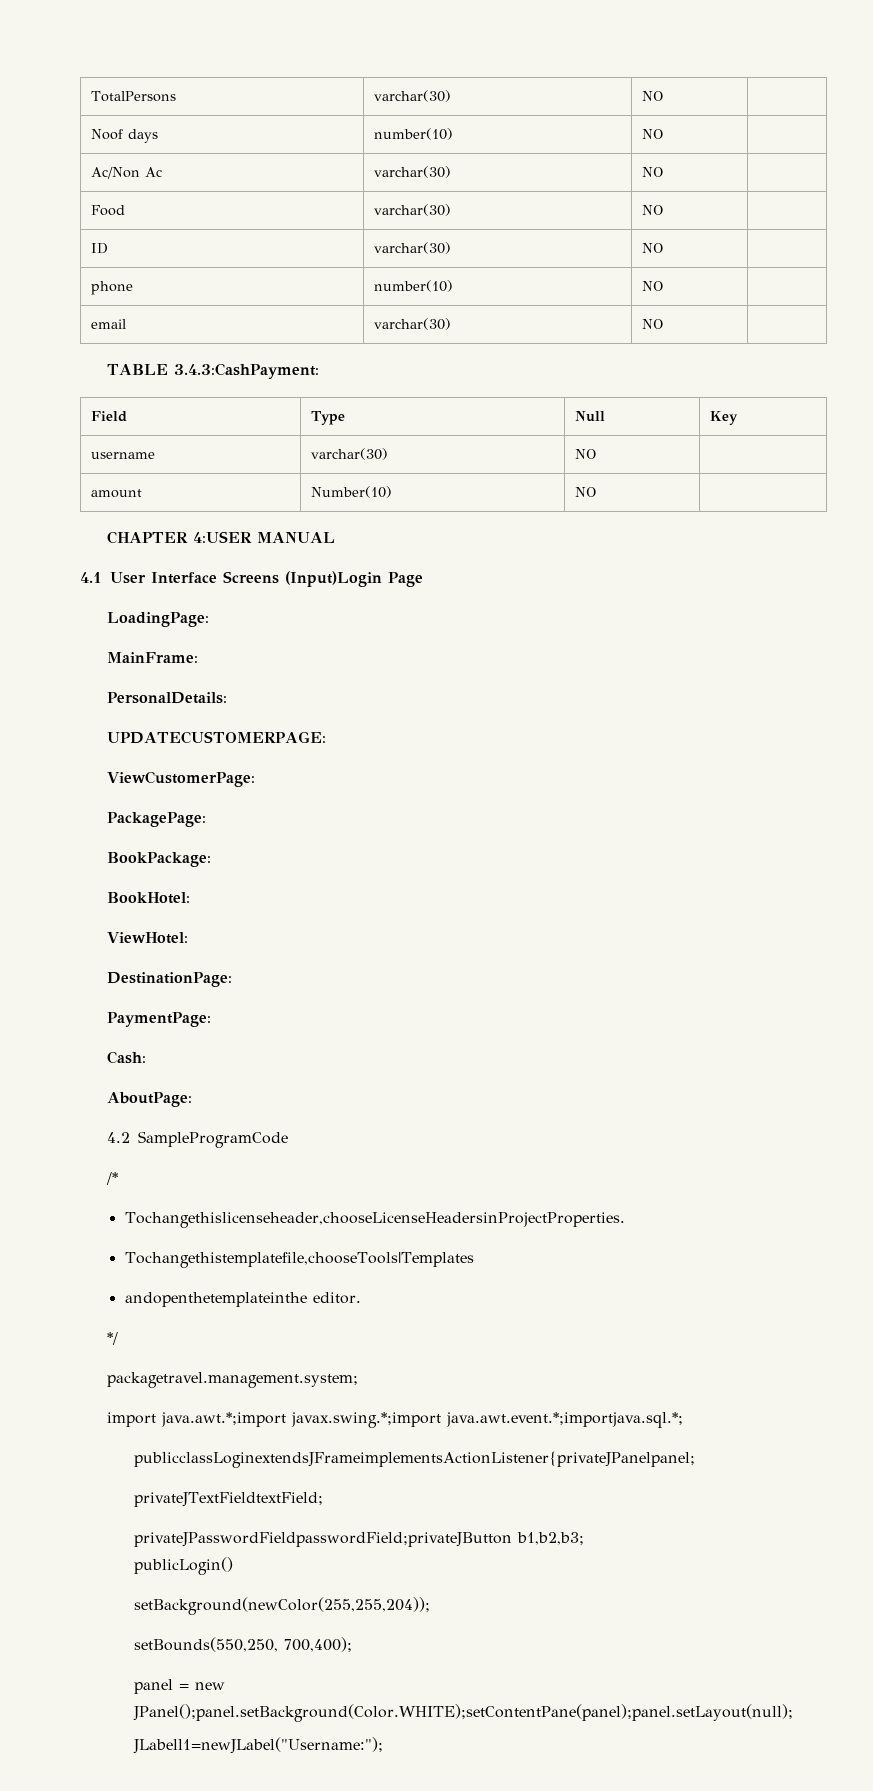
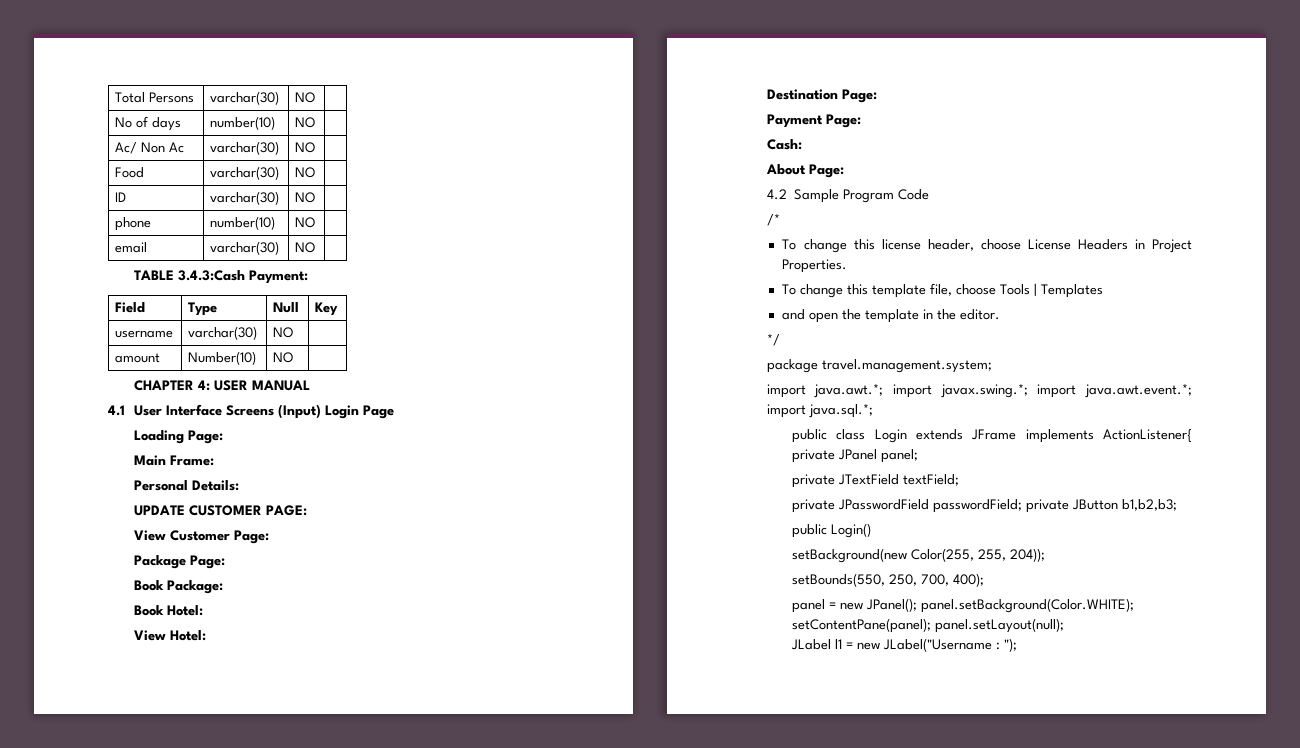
- TotalPersons | varchar(30) | NO |
- Noof days | number(10) | NO |
+ Total Persons | varchar(30) | NO |
+ No of days | number(10) | NO |
- Ac/Non Ac | varchar(30) | NO |
+ Ac/ Non Ac | varchar(30) | NO |
- TABLE 3.4.3:CashPayment:
+ TABLE 3.4.3:Cash Payment:
- CHAPTER 4:USER MANUAL
+ CHAPTER 4: USER MANUAL
- 4.1 User Interface Screens (Input)Login Page
+ 4.1 User Interface Screens (Input) Login Page
- LoadingPage:
- MainFrame:
- PersonalDetails:
- UPDATECUSTOMERPAGE:
- ViewCustomerPage:
- PackagePage:
- BookPackage:
- BookHotel:
- ViewHotel:
- DestinationPage:
- PaymentPage:
+ Loading Page:
+ Main Frame:
+ Personal Details:
+ UPDATE CUSTOMER PAGE:
+ View Customer Page:
+ Package Page:
+ Book Package:
+ Book Hotel:
+ View Hotel:
+ Destination Page:
+ Payment Page:
- AboutPage:
+ About Page:
- 4.2 SampleProgramCode
+ 4.2 Sample Program Code
  /*
- Tochangethislicenseheader,chooseLicenseHeadersinProjectProperties.
- Tochangethistemplatefile,chooseTools|Templates
- andopenthetemplateinthe editor.
+ To change this license header, choose License Headers in Project Properties.
+ To change this template file, choose Tools | Templates
+ and open the template in the editor.
- packagetravel.management.system;
- import java.awt.*;import javax.swing.*;import java.awt.event.*;importjava.sql.*;
- publicclassLoginextendsJFrameimplementsActionListener{privateJPanelpanel;
- privateJTextFieldtextField;
- privateJPasswordFieldpasswordField;privateJButton b1,b2,b3;
- publicLogin()
- setBackground(newColor(255,255,204));
- setBounds(550,250, 700,400);
- panel = new JPanel();panel.setBackground(Color.WHITE);setContentPane(panel);panel.setLayout(null);
- JLabell1=newJLabel("Username:");
+ package travel.management.system;
+ import java.awt.*; import javax.swing.*; import java.awt.event.*; import java.sql.*;
+ public class Login extends JFrame implements ActionListener{ private JPanel panel;
+ private JTextField textField;
+ private JPasswordField passwordField; private JButton b1,b2,b3;
+ public Login()
+ setBackground(new Color(255, 255, 204));
+ setBounds(550, 250, 700, 400);
+ panel = new JPanel(); panel.setBackground(Color.WHITE); setContentPane(panel); panel.setLayout(null);
+ JLabel l1 = new JLabel("Username : ");

